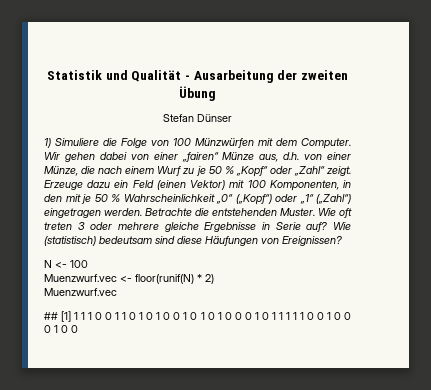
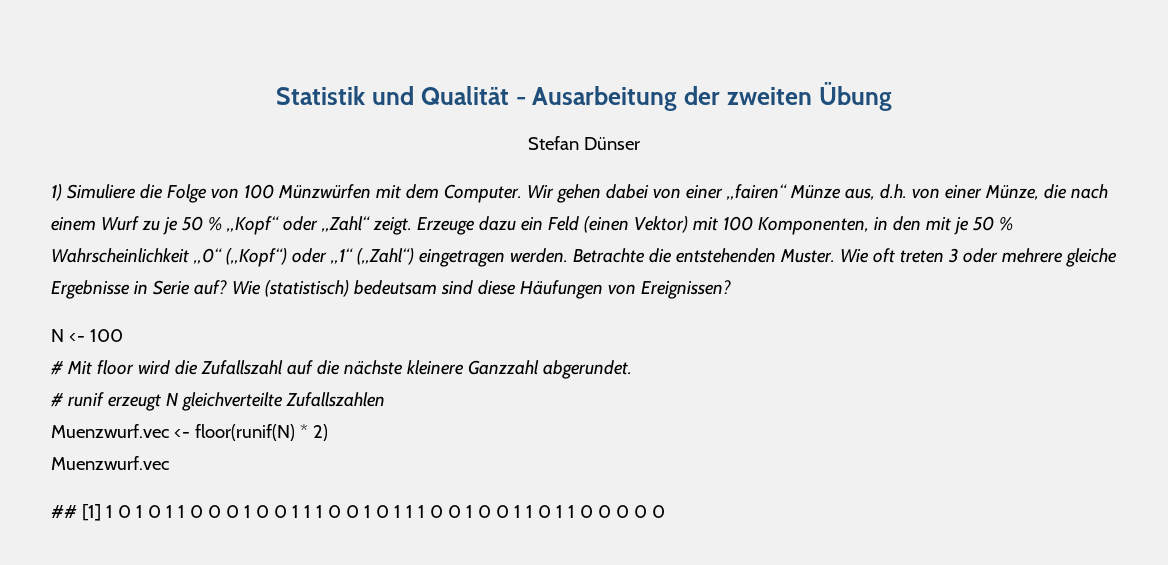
+ # Mit floor wird die Zufallszahl auf die nächste kleinere Ganzzahl abgerundet.
+ # runif erzeugt N gleichverteilte Zufallszahlen
- ## [1] 1 1 1 0 0 1 1 0 1 0 1 0 0 1 0 1 0 1 0 0 0 1 0 1 1 1 1 1 0 0 1 0 0 0 1 0 0
+ ## [1] 1 0 1 0 1 1 0 0 0 1 0 0 1 1 1 0 0 1 0 1 1 1 0 0 1 0 0 1 1 0 1 1 0 0 0 0 0

